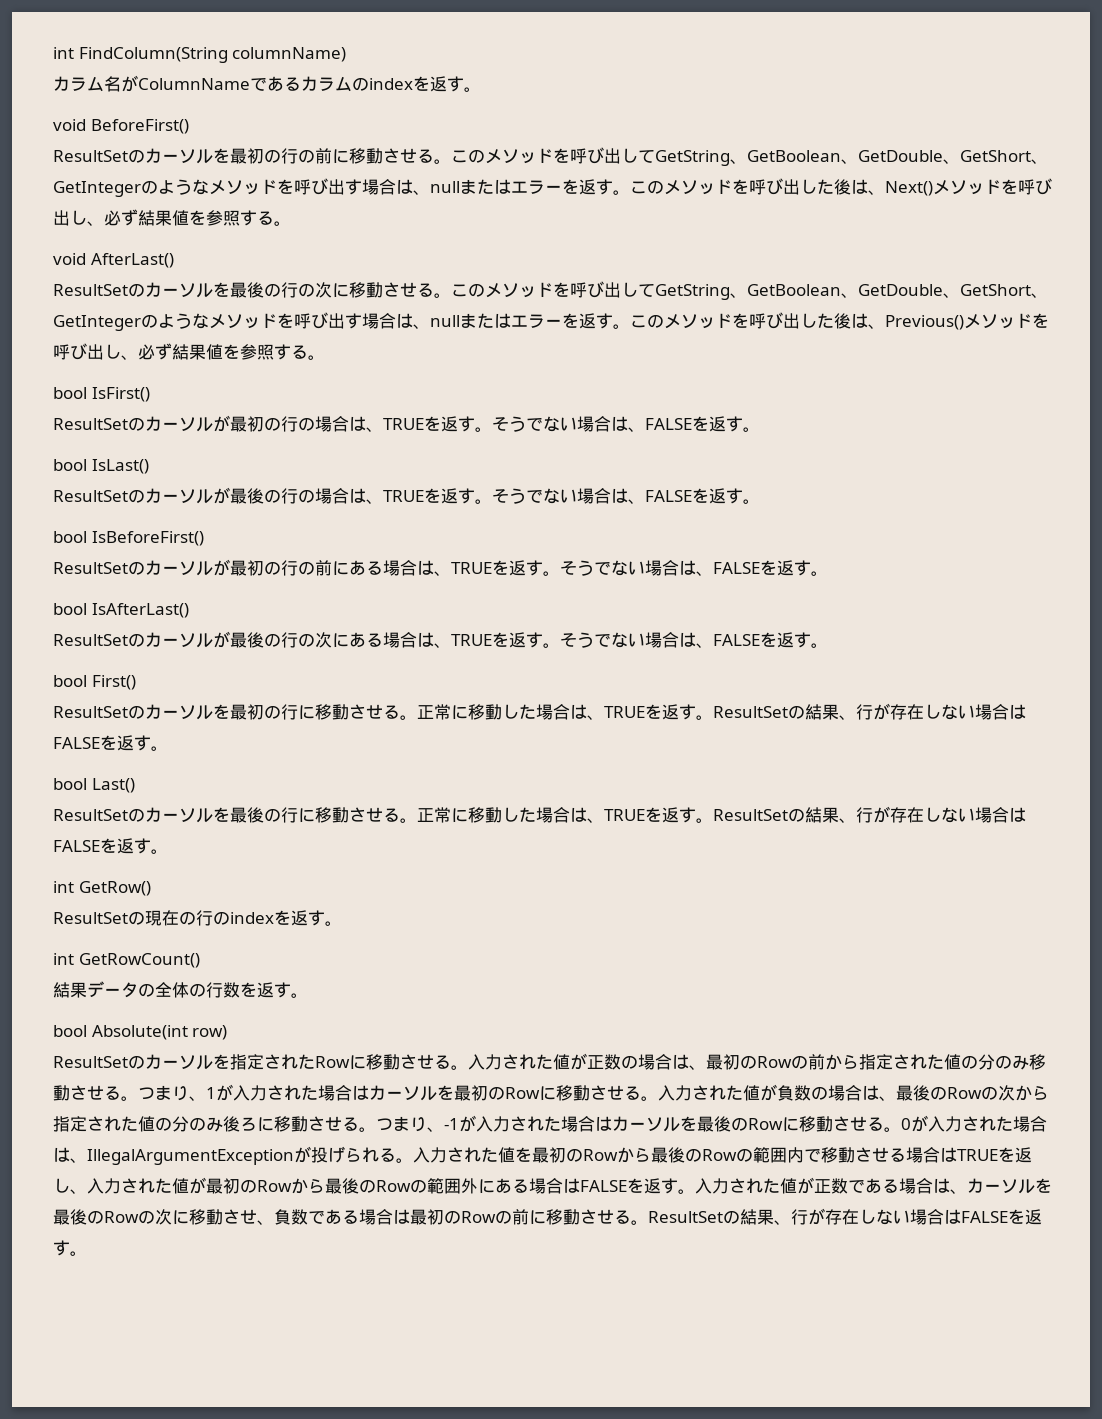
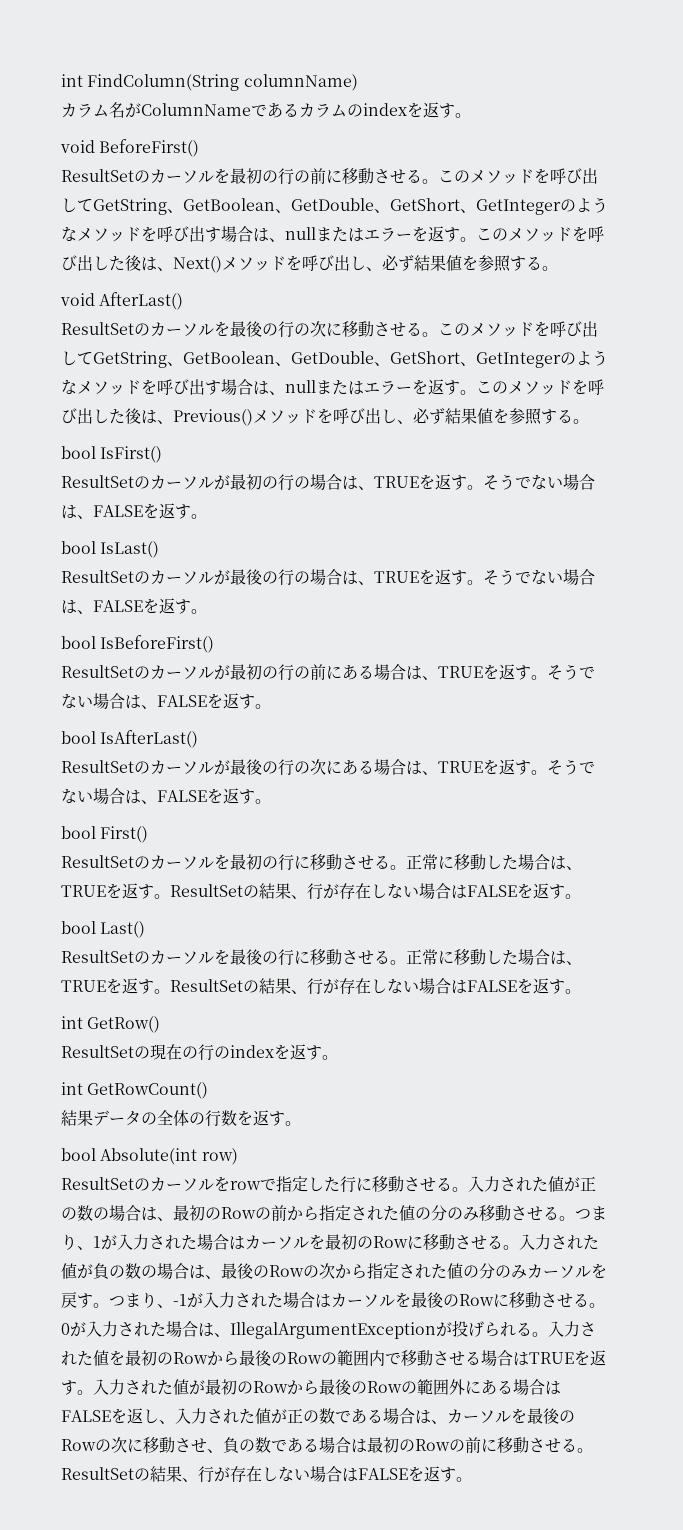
- ResultSetのカーソルを指定されたRowに移動させる。
+ ResultSetのカーソルをrowで指定した行に移動させる。
- 入力された値が正数の場合は、最初のRowの前から指定された値の分のみ移動させる。
+ 入力された値が正の数の場合は、最初のRowの前から指定された値の分のみ移動させる。
- 入力された値が負数の場合は、最後のRowの次から指定された値の分のみ後ろに移動させる。
+ 入力された値が負の数の場合は、最後のRowの次から指定された値の分のみカーソルを戻す。
- 入力された値を最初のRowから最後のRowの範囲内で移動させる場合はTRUEを返し、入力された値が最初のRowから最後のRowの範囲外にある場合はFALSEを返す。入力された値が正数である場合は、カーソルを最後のRowの次に移動させ、負数である場合は最初のRowの前に移動させる。
+ 入力された値を最初のRowから最後のRowの範囲内で移動させる場合はTRUEを返す。入力された値が最初のRowから最後のRowの範囲外にある場合はFALSEを返し、入力された値が正の数である場合は、カーソルを最後のRowの次に移動させ、負の数である場合は最初のRowの前に移動させる。

